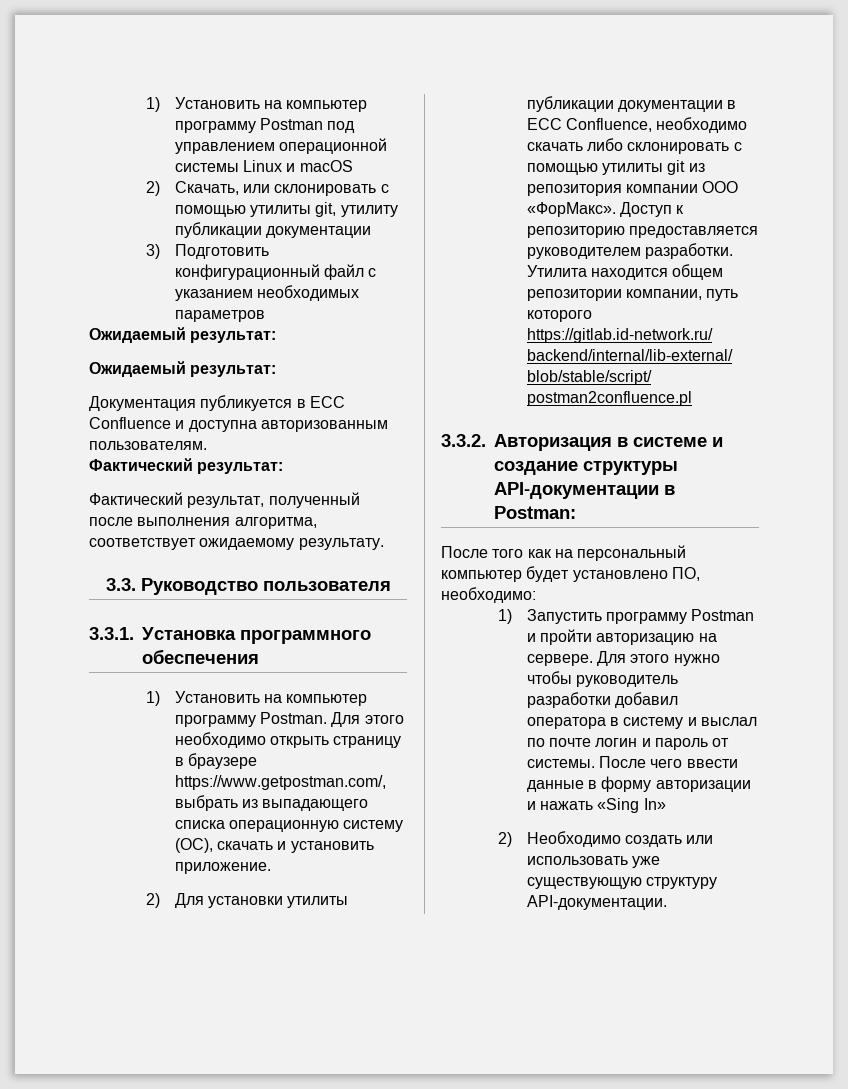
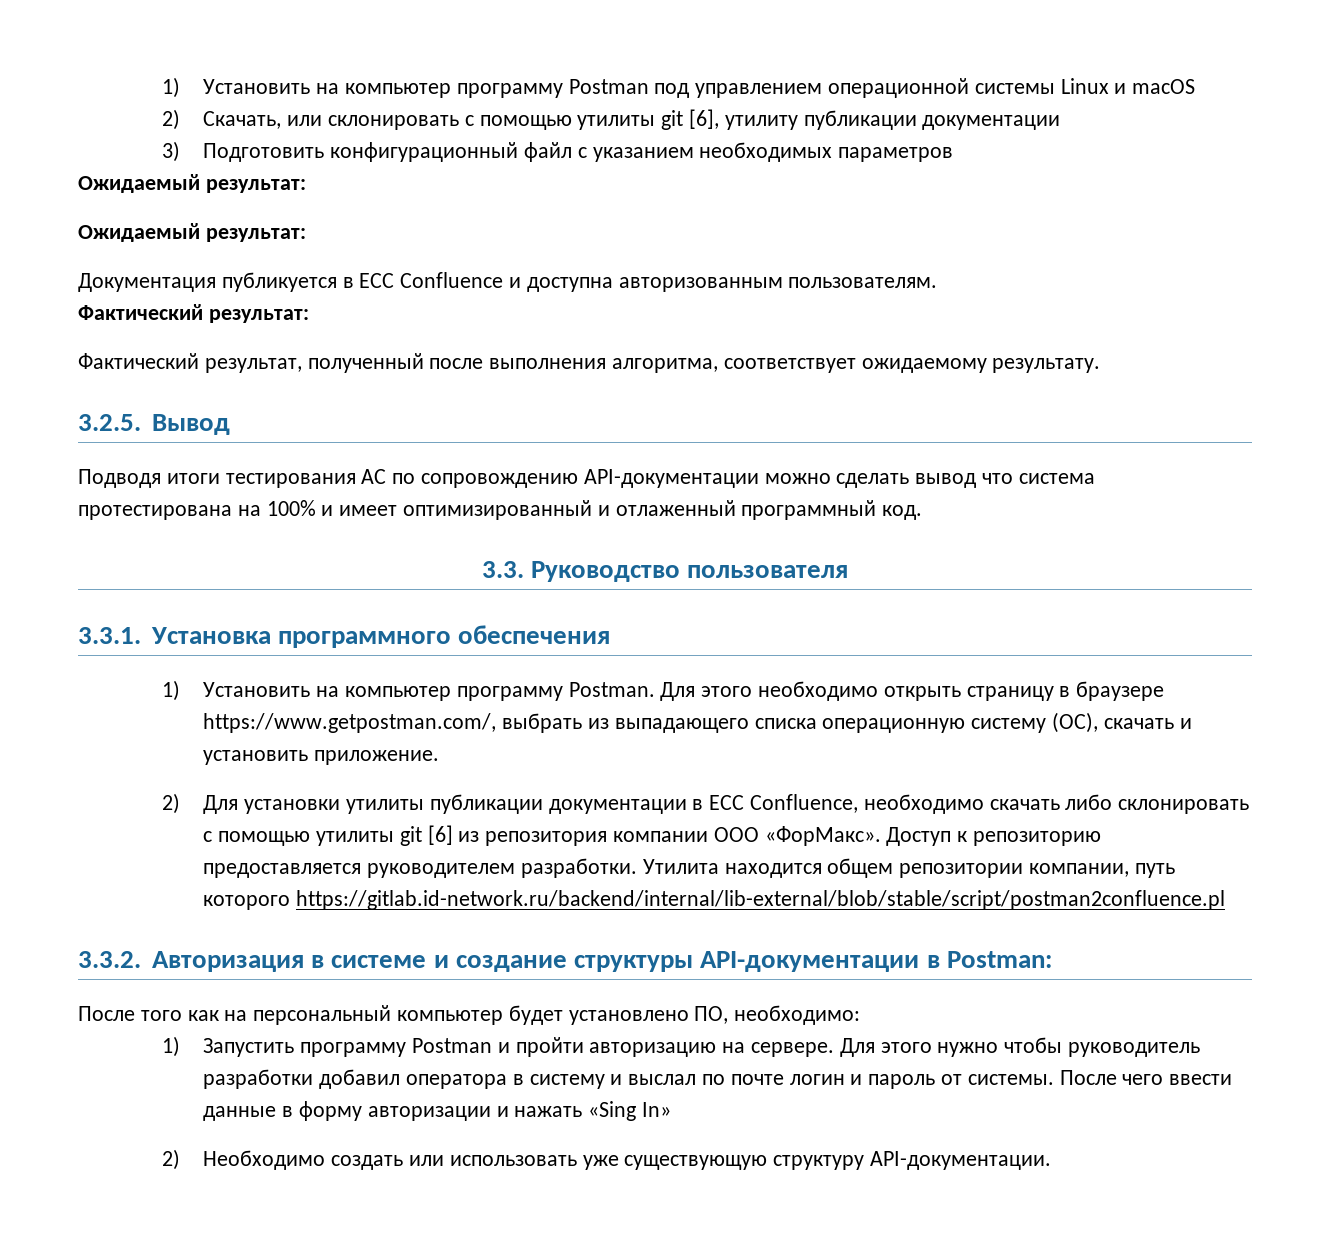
- 2) Скачать, или склонировать с помощью утилиты git, утилиту публикации документации
+ 2) Скачать, или склонировать с помощью утилиты git [6], утилиту публикации документации
+ 3.2.5. Вывод
+ Подводя итоги тестирования АС по сопровождению API-документации можно сделать вывод что система протестирована на 100% и имеет оптимизированный и отлаженный программный код.
- 2) Для установки утилиты публикации документации в ЕСС Confluence, необходимо скачать либо склонировать с помощью утилиты git из репозитория компании ООО «ФорМакс».
+ 2) Для установки утилиты публикации документации в ЕСС Confluence, необходимо скачать либо склонировать с помощью утилиты git [6] из репозитория компании ООО «ФорМакс».

